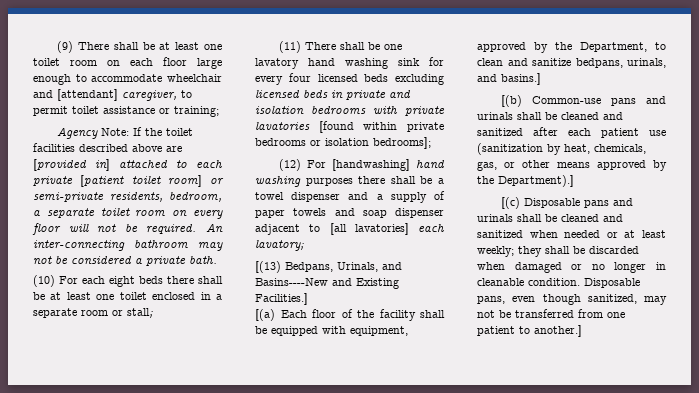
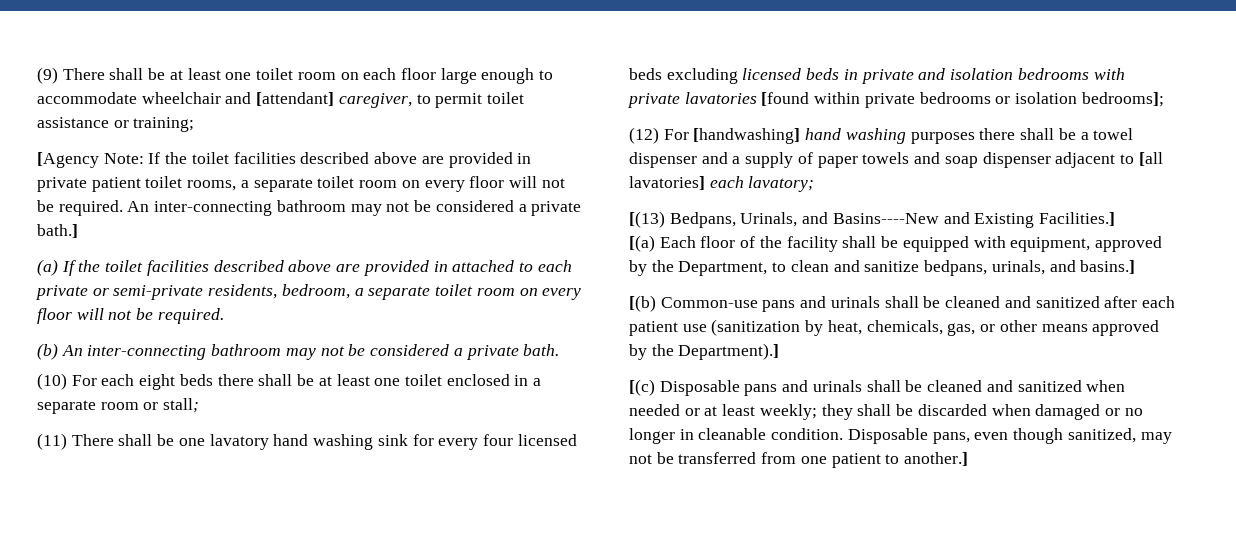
- Agency Note: If the toilet facilities described above are [provided in] attached to each private [patient toilet room] or semi-private residents, bedroom, a separate toilet room on every floor will not be required. An inter-connecting bathroom may not be considered a private bath.
+ [Agency Note: If the toilet facilities described above are provided in private patient toilet rooms, a separate toilet room on every floor will not be required. An inter-connecting bathroom may not be considered a private bath.]
+ (a) If the toilet facilities described above are provided in attached to each private or semi-private residents, bedroom, a separate toilet room on every floor will not be required.
+ (b) An inter-connecting bathroom may not be considered a private bath.

